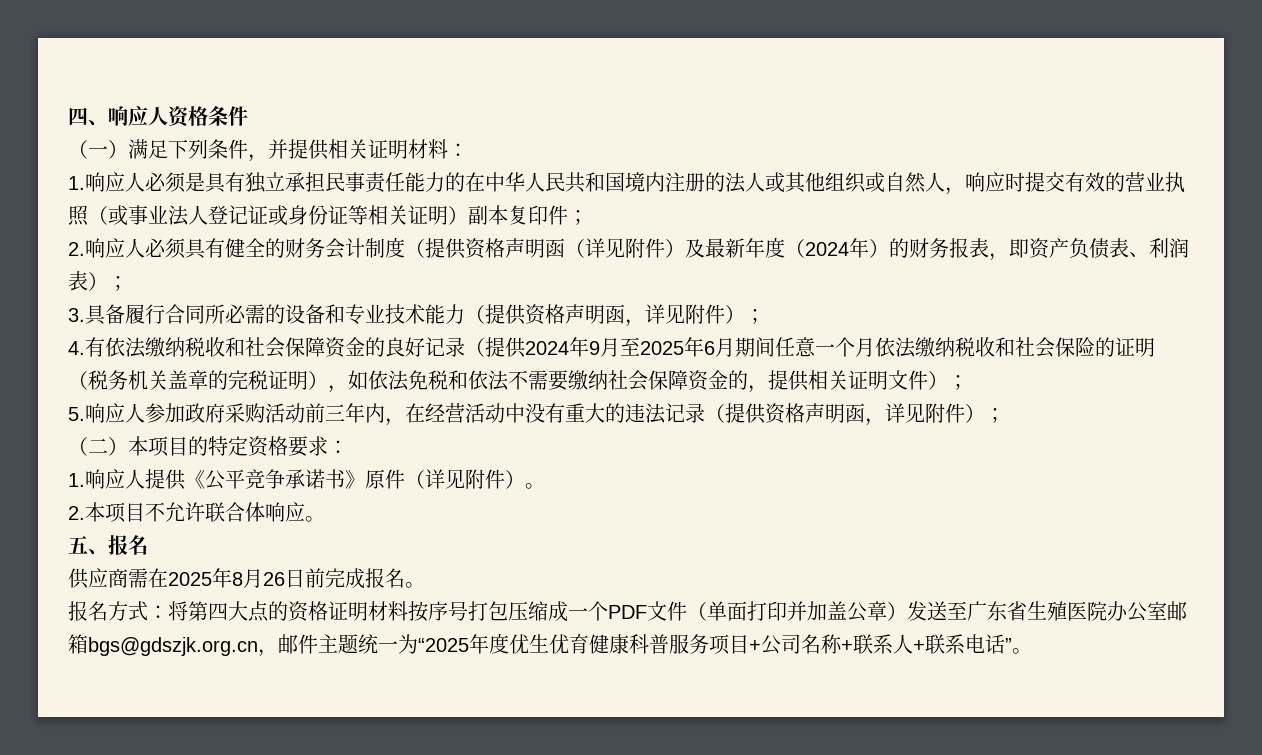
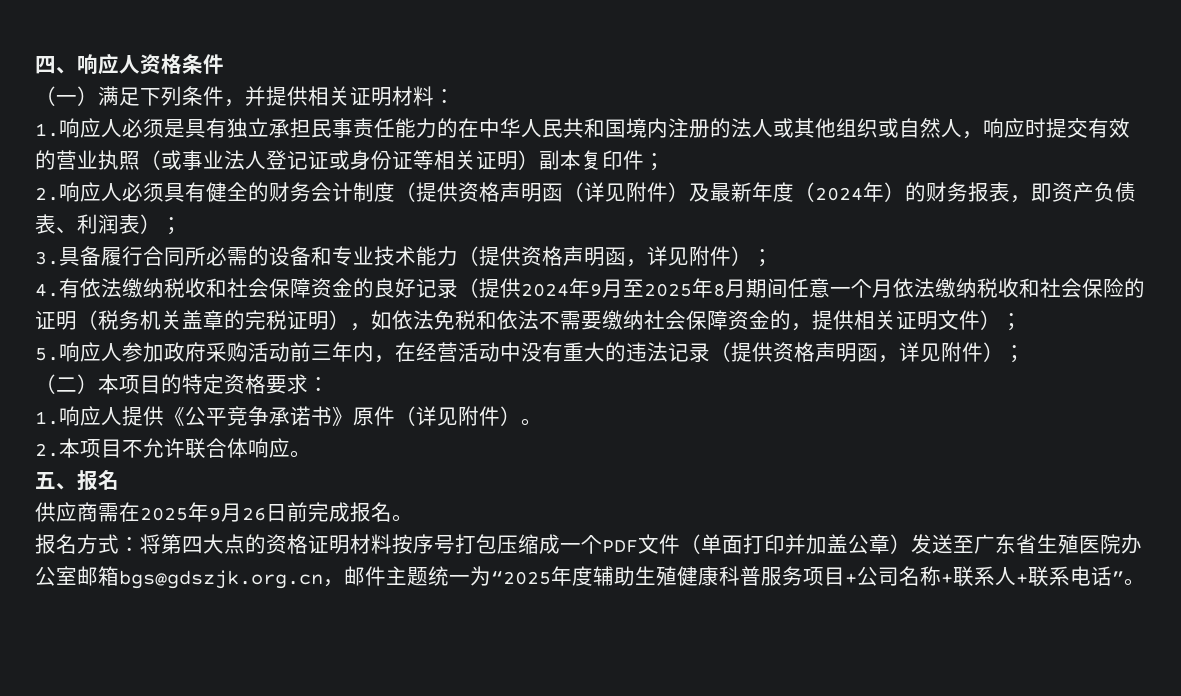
- 4.有依法缴纳税收和社会保障资金的良好记录（提供2024年9月至2025年6月期间任意一个月依法缴纳税收和社会保险的证明（税务机关盖章的完税证明），如依法免税和依法不需要缴纳社会保障资金的，提供相关证明文件）；
+ 4.有依法缴纳税收和社会保障资金的良好记录（提供2024年9月至2025年8月期间任意一个月依法缴纳税收和社会保险的证明（税务机关盖章的完税证明），如依法免税和依法不需要缴纳社会保障资金的，提供相关证明文件）；
- 供应商需在2025年8月26日前完成报名。
+ 供应商需在2025年9月26日前完成报名。
- 报名方式：将第四大点的资格证明材料按序号打包压缩成一个PDF文件（单面打印并加盖公章）发送至广东省生殖医院办公室邮箱bgs@gdszjk.org.cn，邮件主题统一为“2025年度优生优育健康科普服务项目+公司名称+联系人+联系电话”。
+ 报名方式：将第四大点的资格证明材料按序号打包压缩成一个PDF文件（单面打印并加盖公章）发送至广东省生殖医院办公室邮箱bgs@gdszjk.org.cn，邮件主题统一为“2025年度辅助生殖健康科普服务项目+公司名称+联系人+联系电话”。

